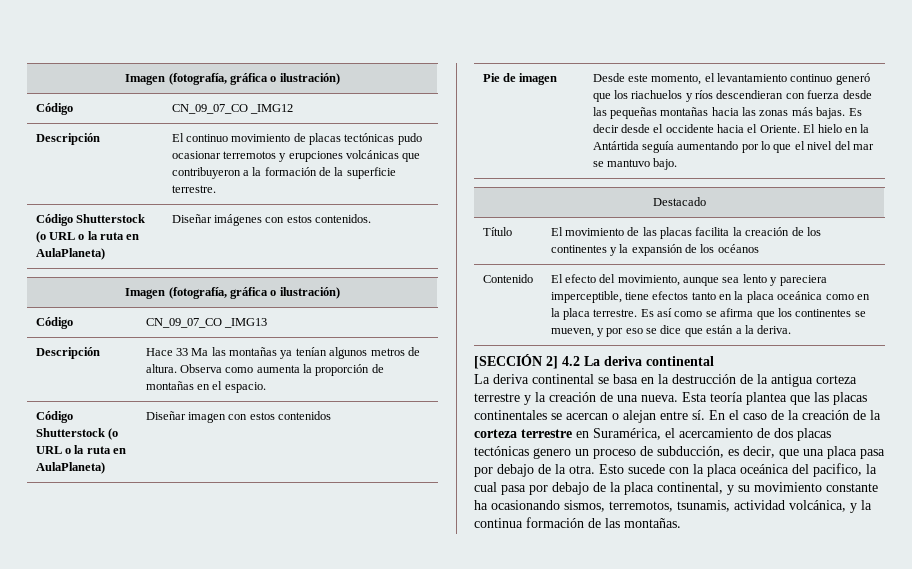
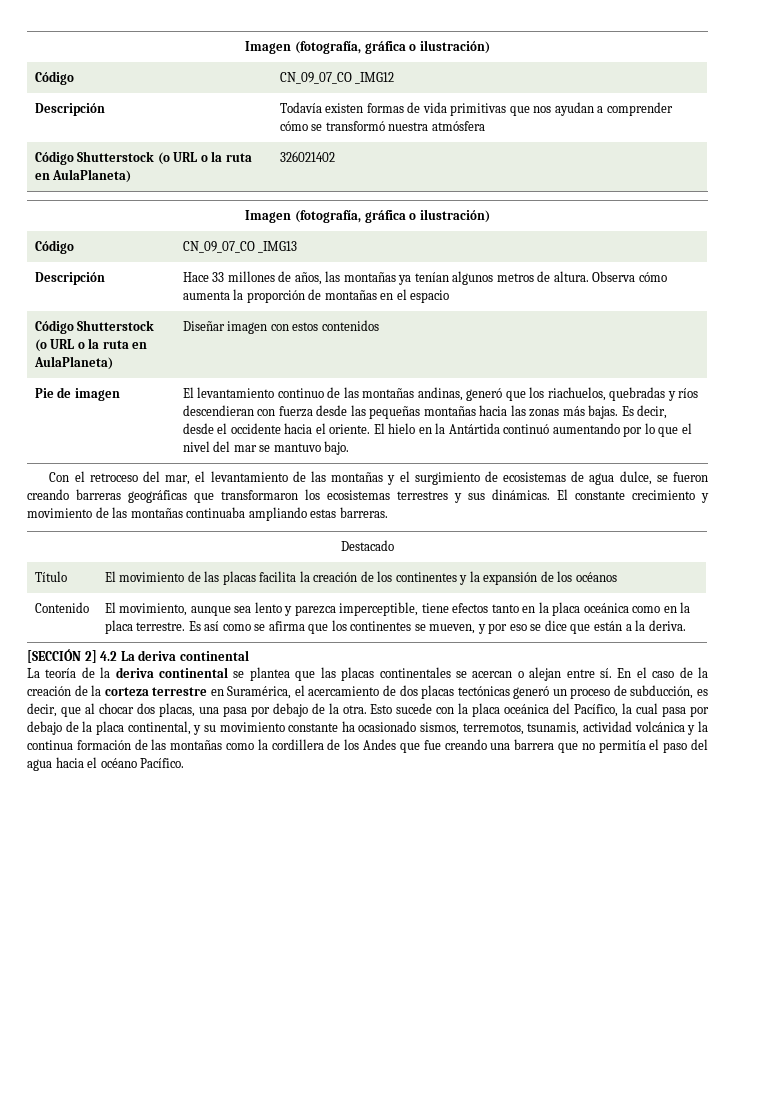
- Descripción | El continuo movimiento de placas tectónicas pudo ocasionar terremotos y erupciones volcánicas que contribuyeron a la formación de la superficie terrestre.
- Código Shutterstock (o URL o la ruta en AulaPlaneta) | Diseñar imágenes con estos contenidos.
+ Descripción | Todavía existen formas de vida primitivas que nos ayudan a comprender cómo se transformó nuestra atmósfera
+ Código Shutterstock (o URL o la ruta en AulaPlaneta) | 326021402
- Descripción | Hace 33 Ma las montañas ya tenían algunos metros de altura. Observa como aumenta la proporción de montañas en el espacio.
+ Descripción | Hace 33 millones de años, las montañas ya tenían algunos metros de altura. Observa cómo aumenta la proporción de montañas en el espacio
- Desde este momento, el levantamiento continuo generó que los riachuelos y ríos descendieran con fuerza desde las pequeñas montañas hacia las zonas más bajas.
+ El levantamiento continuo de las montañas andinas, generó que los riachuelos, quebradas y ríos descendieran con fuerza desde las pequeñas montañas hacia las zonas más bajas.
- Es decir desde el occidente hacia el Oriente.
+ Es decir, desde el occidente hacia el oriente.
- El hielo en la Antártida seguía aumentando por lo que el nivel del mar se mantuvo bajo.
+ El hielo en la Antártida continuó aumentando por lo que el nivel del mar se mantuvo bajo.
+ Con el retroceso del mar, el levantamiento de las montañas y el surgimiento de ecosistemas de agua dulce, se fueron creando barreras geográficas que transformaron los ecosistemas terrestres y sus dinámicas. El constante crecimiento y movimiento de las montañas continuaba ampliando estas barreras.
- El efecto del movimiento, aunque sea lento y pareciera imperceptible, tiene efectos tanto en la placa oceánica como en la placa terrestre.
+ El movimiento, aunque sea lento y parezca imperceptible, tiene efectos tanto en la placa oceánica como en la placa terrestre.
- La deriva continental se basa en la destrucción de la antigua corteza terrestre y la creación de una nueva. Esta teoría plantea que las placas continentales se acercan o alejan entre sí.
+ La teoría de la deriva continental se plantea que las placas continentales se acercan o alejan entre sí.
- En el caso de la creación de la corteza terrestre en Suramérica, el acercamiento de dos placas tectónicas genero un proceso de subducción, es decir, que una placa pasa por debajo de la otra.
+ En el caso de la creación de la corteza terrestre en Suramérica, el acercamiento de dos placas tectónicas generó un proceso de subducción, es decir, que al chocar dos placas, una pasa por debajo de la otra.
- Esto sucede con la placa oceánica del pacifico, la cual pasa por debajo de la placa continental, y su movimiento constante ha ocasionando sismos, terremotos, tsunamis, actividad volcánica, y la continua formación de las montañas.
+ Esto sucede con la placa oceánica del Pacífico, la cual pasa por debajo de la placa continental, y su movimiento constante ha ocasionado sismos, terremotos, tsunamis, actividad volcánica y la continua formación de las montañas como la cordillera de los Andes que fue creando una barrera que no permitía el paso del agua hacia el océano Pacífico.

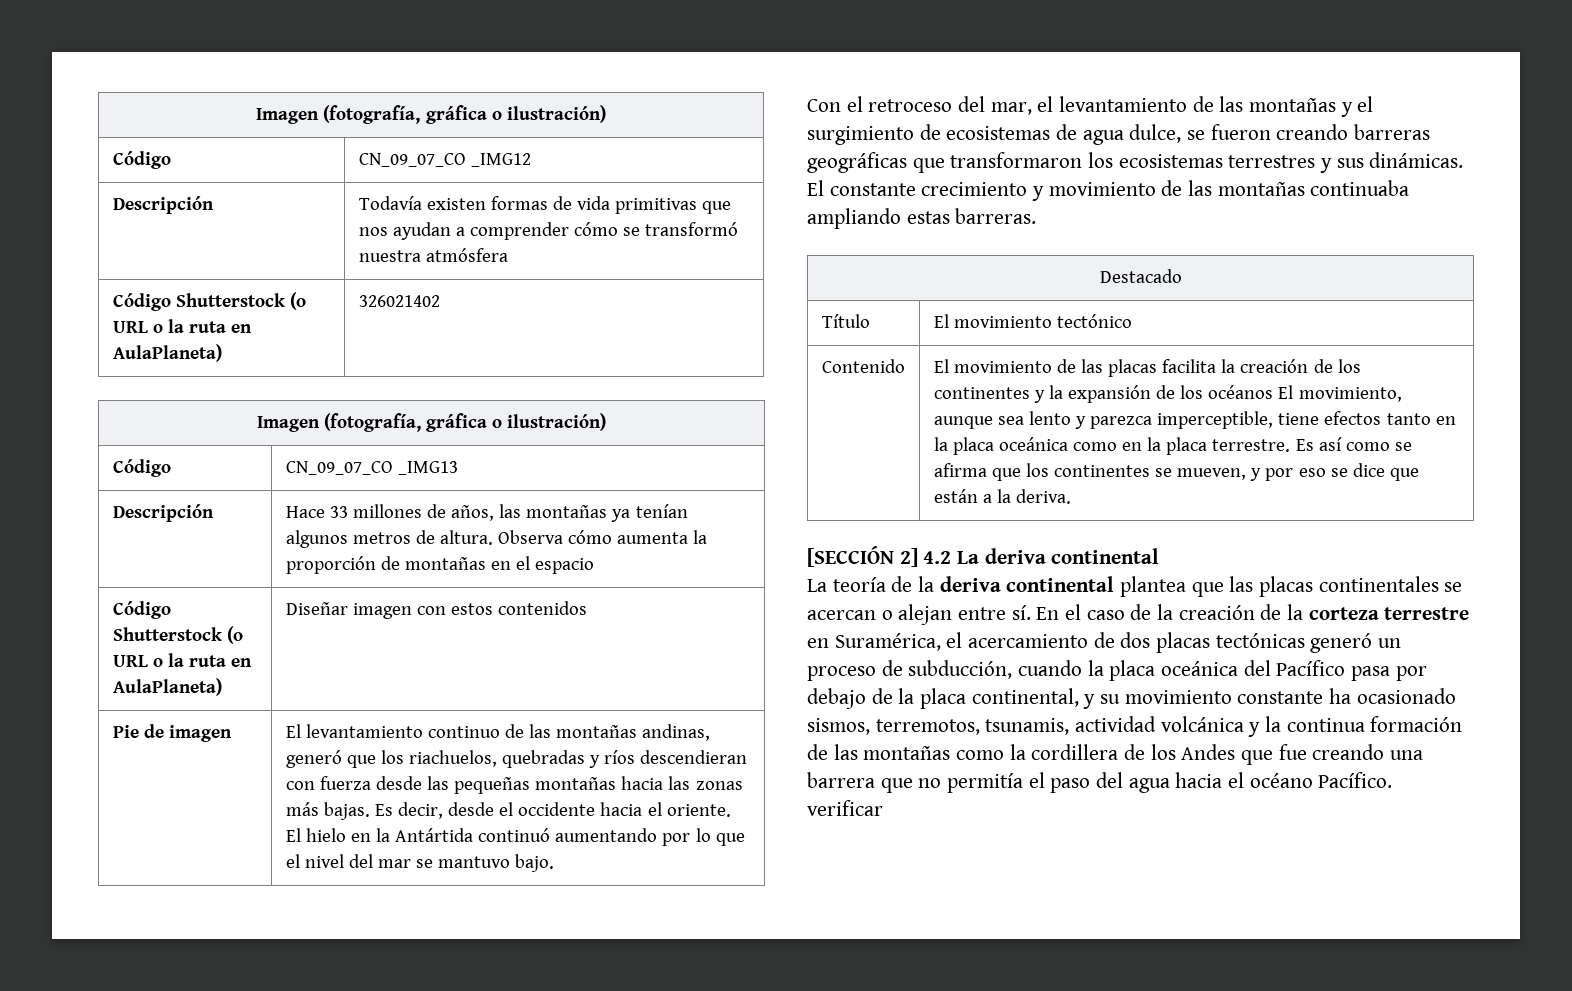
- Título | El movimiento de las placas facilita la creación de los continentes y la expansión de los océanos
- Contenido | El movimiento, aunque sea lento y parezca imperceptible, tiene efectos tanto en la placa oceánica como en la placa terrestre.
+ Título | El movimiento tectónico
+ Contenido | El movimiento de las placas facilita la creación de los continentes y la expansión de los océanos El movimiento, aunque sea lento y parezca imperceptible, tiene efectos tanto en la placa oceánica como en la placa terrestre.
- La teoría de la deriva continental se plantea que las placas continentales se acercan o alejan entre sí.
+ La teoría de la deriva continental plantea que las placas continentales se acercan o alejan entre sí.
- En el caso de la creación de la corteza terrestre en Suramérica, el acercamiento de dos placas tectónicas generó un proceso de subducción, es decir, que al chocar dos placas, una pasa por debajo de la otra. Esto sucede con la placa oceánica del Pacífico, la cual pasa por debajo de la placa continental, y su movimiento constante ha ocasionado sismos, terremotos, tsunamis, actividad volcánica y la continua formación de las montañas como la cordillera de los Andes que fue creando una barrera que no permitía el paso del agua hacia el océano Pacífico.
+ En el caso de la creación de la corteza terrestre en Suramérica, el acercamiento de dos placas tectónicas generó un proceso de subducción, cuando la placa oceánica del Pacífico pasa por debajo de la placa continental, y su movimiento constante ha ocasionado sismos, terremotos, tsunamis, actividad volcánica y la continua formación de las montañas como la cordillera de los Andes que fue creando una barrera que no permitía el paso del agua hacia el océano Pacífico. verificar

